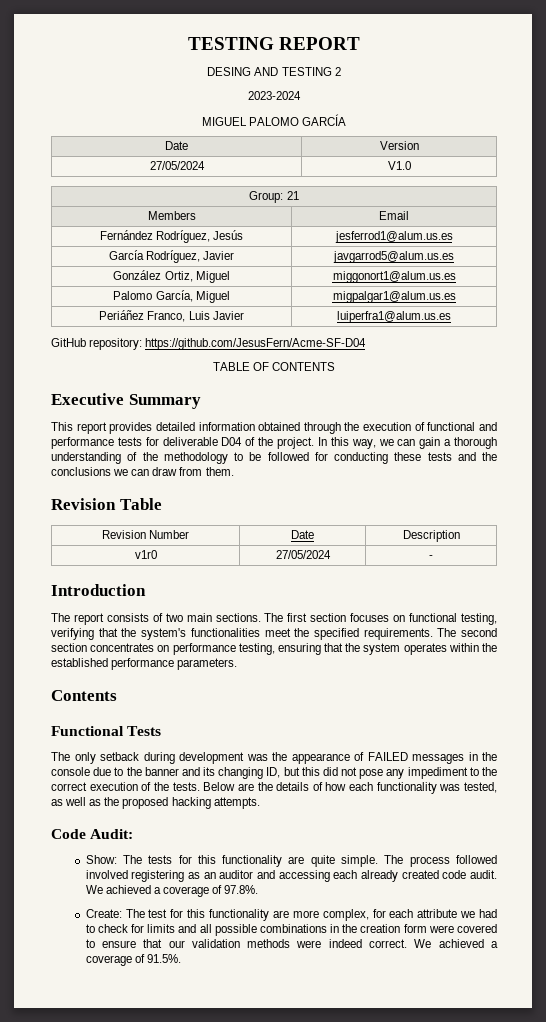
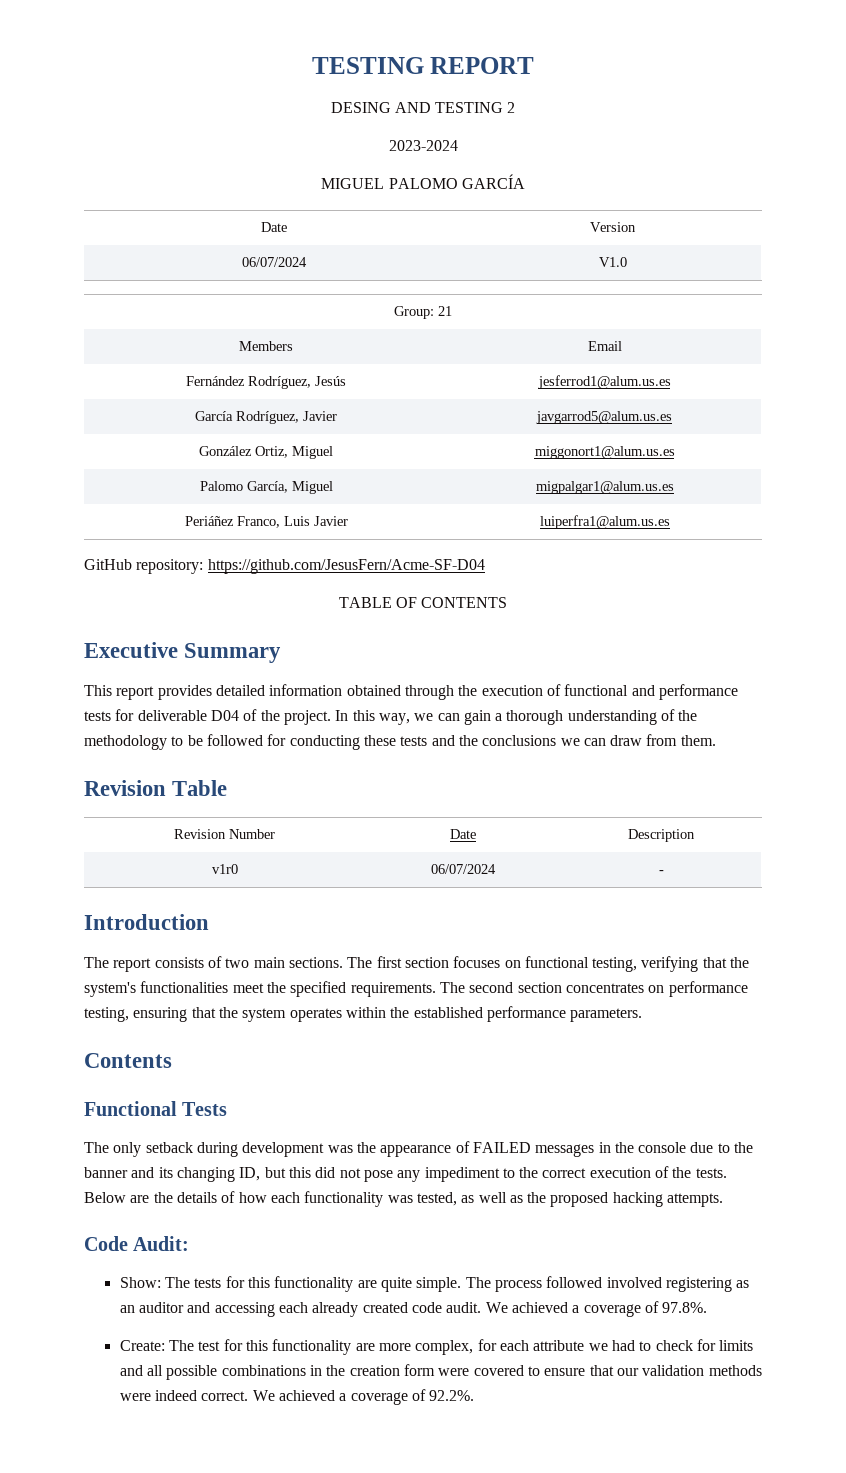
- 27/05/2024 | V1.0
+ 06/07/2024 | V1.0
- v1r0 | 27/05/2024 | -
+ v1r0 | 06/07/2024 | -
- We achieved a coverage of 91.5%.
+ We achieved a coverage of 92.2%.

